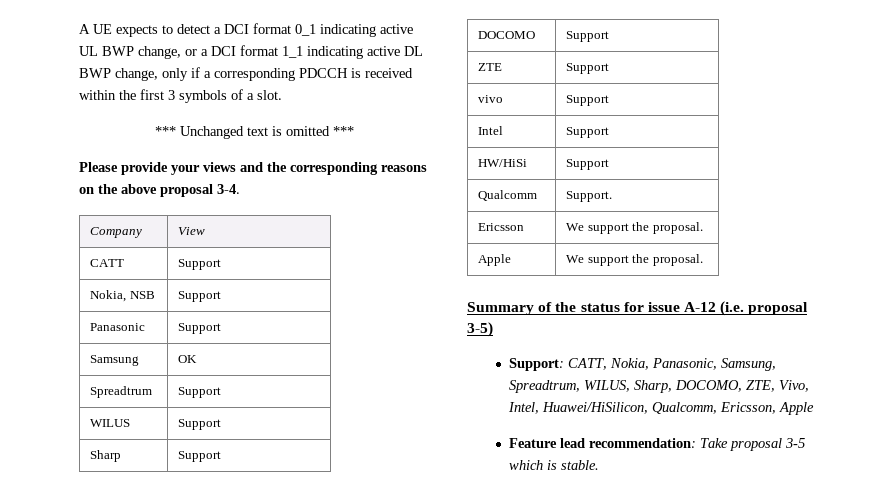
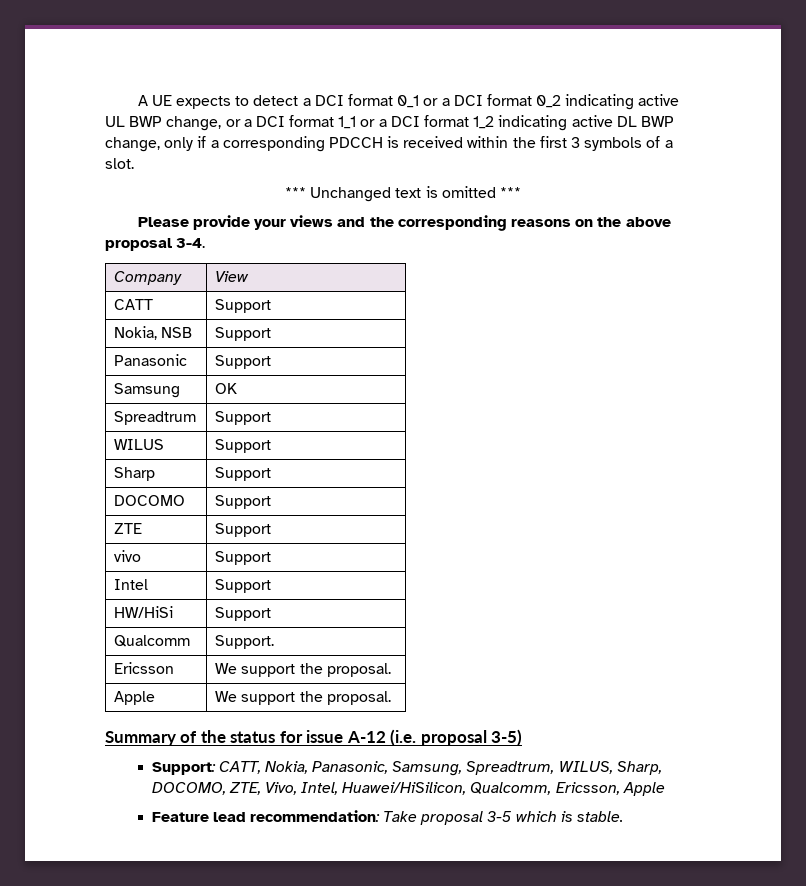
- A UE expects to detect a DCI format 0_1 indicating active UL BWP change, or a DCI format 1_1 indicating active DL BWP change, only if a corresponding PDCCH is received within the first 3 symbols of a slot.
+ A UE expects to detect a DCI format 0_1 or a DCI format 0_2 indicating active UL BWP change, or a DCI format 1_1 or a DCI format 1_2 indicating active DL BWP change, only if a corresponding PDCCH is received within the first 3 symbols of a slot.

